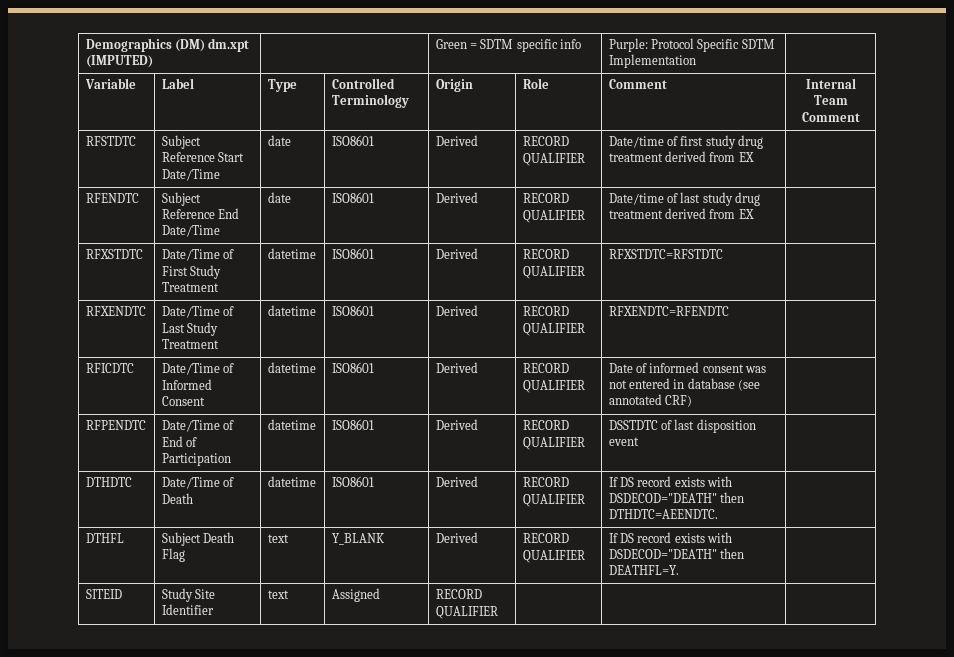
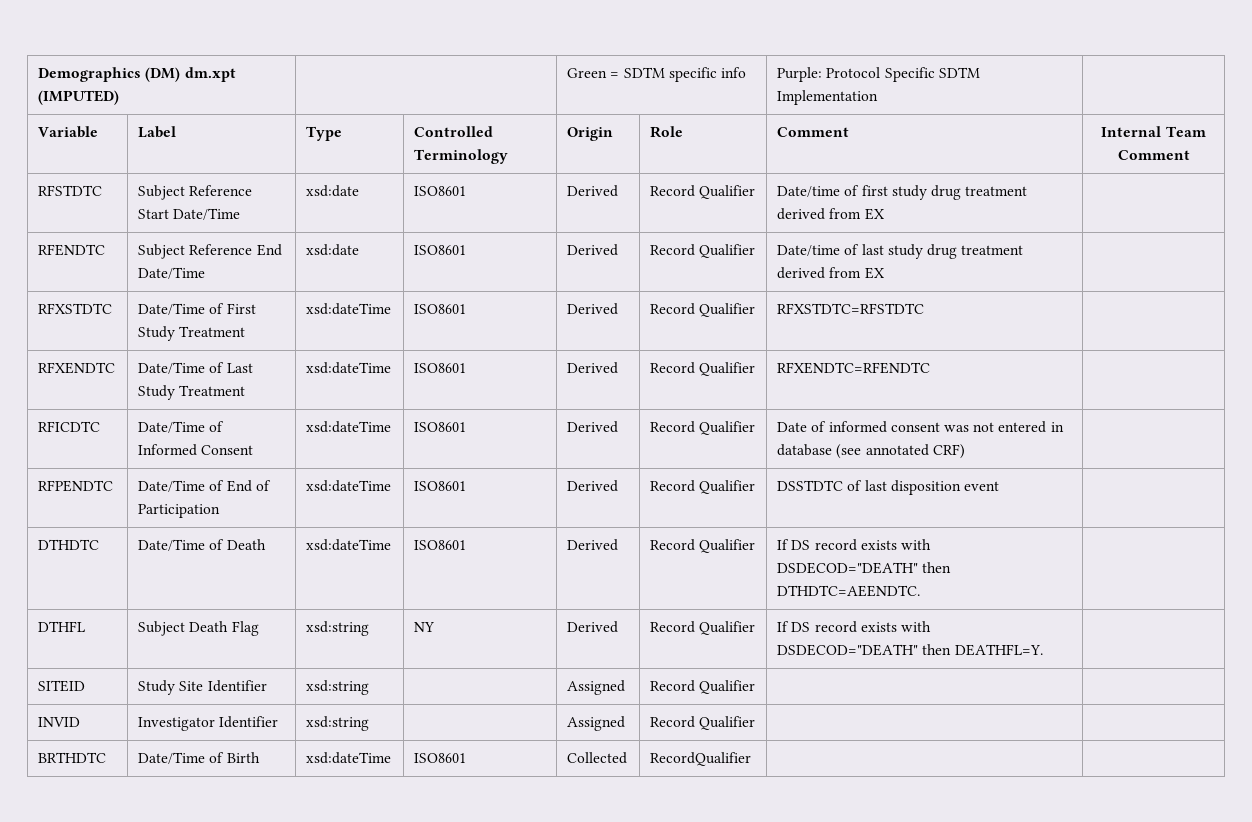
- RFSTDTC | Subject Reference Start Date/Time | date | ISO8601 | Derived | RECORD QUALIFIER | Date/time of first study drug treatment derived from EX |
+ RFSTDTC | Subject Reference Start Date/Time | xsd:date | ISO8601 | Derived | Record Qualifier | Date/time of first study drug treatment derived from EX |
- RFENDTC | Subject Reference End Date/Time | date | ISO8601 | Derived | RECORD QUALIFIER | Date/time of last study drug treatment derived from EX |
+ RFENDTC | Subject Reference End Date/Time | xsd:date | ISO8601 | Derived | Record Qualifier | Date/time of last study drug treatment derived from EX |
- RFXSTDTC | Date/Time of First Study Treatment | datetime | ISO8601 | Derived | RECORD QUALIFIER | RFXSTDTC=RFSTDTC |
+ RFXSTDTC | Date/Time of First Study Treatment | xsd:dateTime | ISO8601 | Derived | Record Qualifier | RFXSTDTC=RFSTDTC |
- RFXENDTC | Date/Time of Last Study Treatment | datetime | ISO8601 | Derived | RECORD QUALIFIER | RFXENDTC=RFENDTC |
+ RFXENDTC | Date/Time of Last Study Treatment | xsd:dateTime | ISO8601 | Derived | Record Qualifier | RFXENDTC=RFENDTC |
- RFICDTC | Date/Time of Informed Consent | datetime | ISO8601 | Derived | RECORD QUALIFIER | Date of informed consent was not entered in database (see annotated CRF) |
+ RFICDTC | Date/Time of Informed Consent | xsd:dateTime | ISO8601 | Derived | Record Qualifier | Date of informed consent was not entered in database (see annotated CRF) |
- RFPENDTC | Date/Time of End of Participation | datetime | ISO8601 | Derived | RECORD QUALIFIER | DSSTDTC of last disposition event |
+ RFPENDTC | Date/Time of End of Participation | xsd:dateTime | ISO8601 | Derived | Record Qualifier | DSSTDTC of last disposition event |
- DTHDTC | Date/Time of Death | datetime | ISO8601 | Derived | RECORD QUALIFIER | If DS record exists with DSDECOD="DEATH" then DTHDTC=AEENDTC. |
+ DTHDTC | Date/Time of Death | xsd:dateTime | ISO8601 | Derived | Record Qualifier | If DS record exists with DSDECOD="DEATH" then DTHDTC=AEENDTC. |
- DTHFL | Subject Death Flag | text | Y_BLANK | Derived | RECORD QUALIFIER | If DS record exists with DSDECOD="DEATH" then DEATHFL=Y. |
+ DTHFL | Subject Death Flag | xsd:string | NY | Derived | Record Qualifier | If DS record exists with DSDECOD="DEATH" then DEATHFL=Y. |
- SITEID | Study Site Identifier | text | Assigned | RECORD QUALIFIER | | |
+ SITEID | Study Site Identifier | xsd:string | | Assigned | Record Qualifier | |
+ INVID | Investigator Identifier | xsd:string | | Assigned | Record Qualifier | |
+ BRTHDTC | Date/Time of Birth | xsd:dateTime | ISO8601 | Collected | RecordQualifier | |

